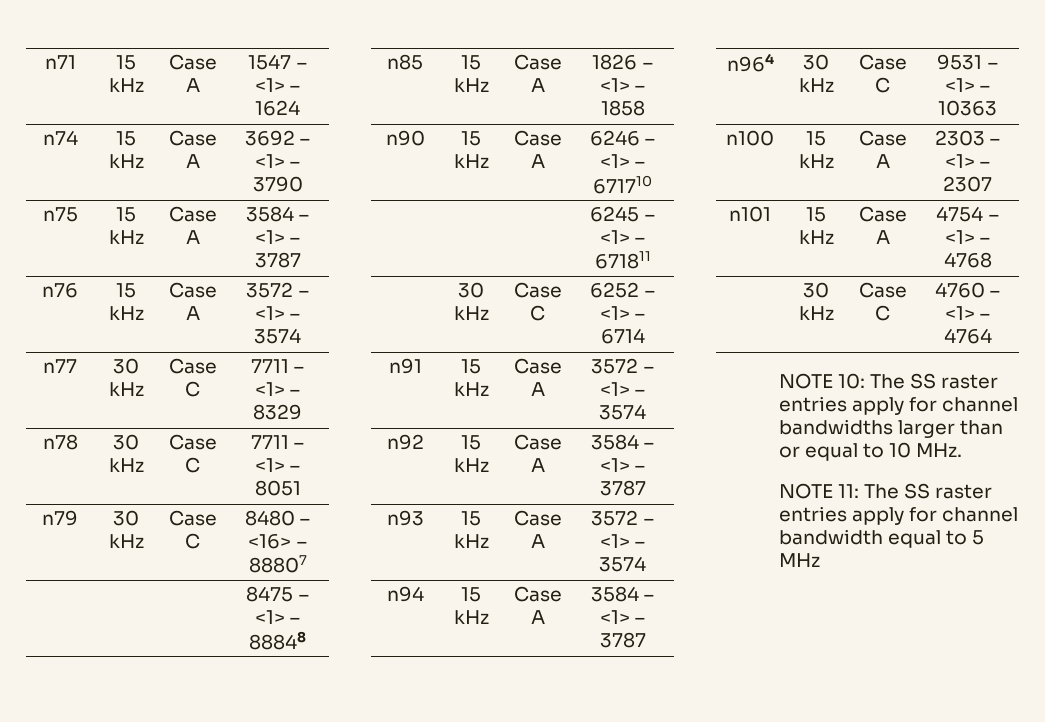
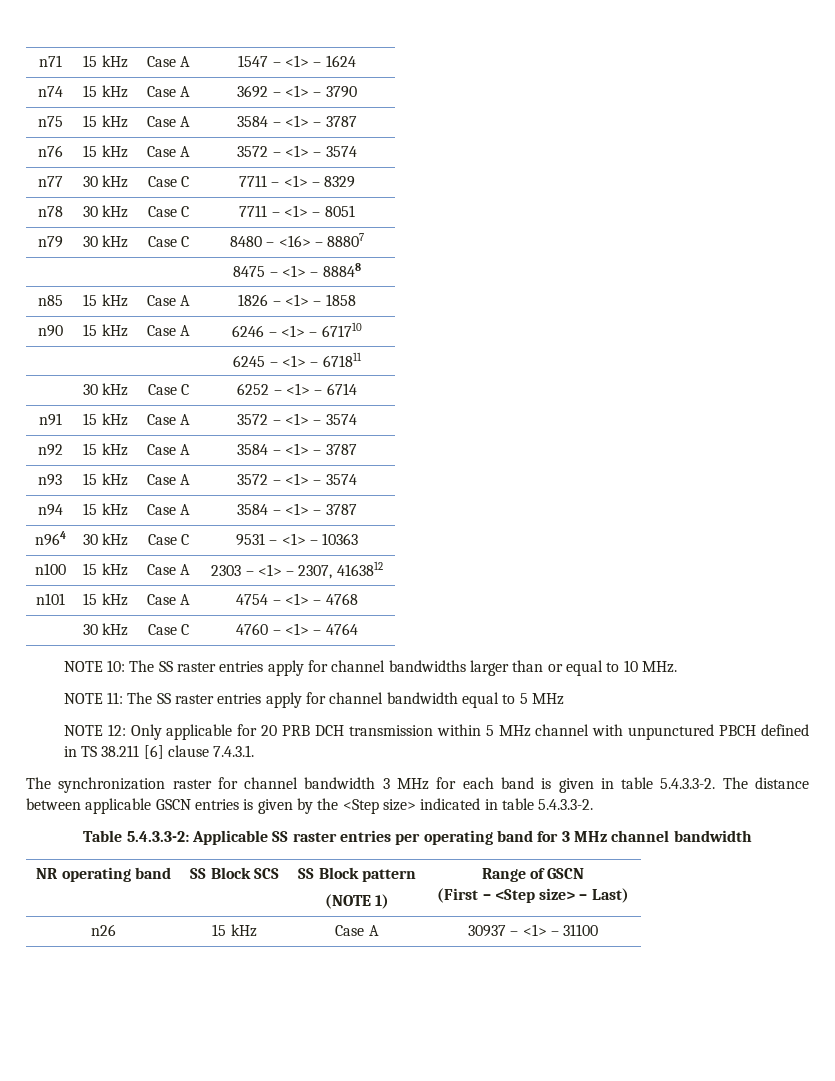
- n100 | 15 kHz | Case A | 2303 – <1> – 2307
+ n100 | 15 kHz | Case A | 2303 – <1> – 2307, 4163812
+ NOTE 12: Only applicable for 20 PRB DCH transmission within 5 MHz channel with unpunctured PBCH defined in TS 38.211 [6] clause 7.4.3.1.
+ The synchronization raster for channel bandwidth 3 MHz for each band is given in table 5.4.3.3-2. The distance between applicable GSCN entries is given by the <Step size> indicated in table 5.4.3.3-2.
+ Table 5.4.3.3-2: Applicable SS raster entries per operating band for 3 MHz channel bandwidth
+ NR operating band | SS Block SCS | SS Block pattern
+ (NOTE 1) | Range of GSCN
+ (First – <Step size> – Last)
+ n26 | 15 kHz | Case A | 30937 – <1> – 31100

